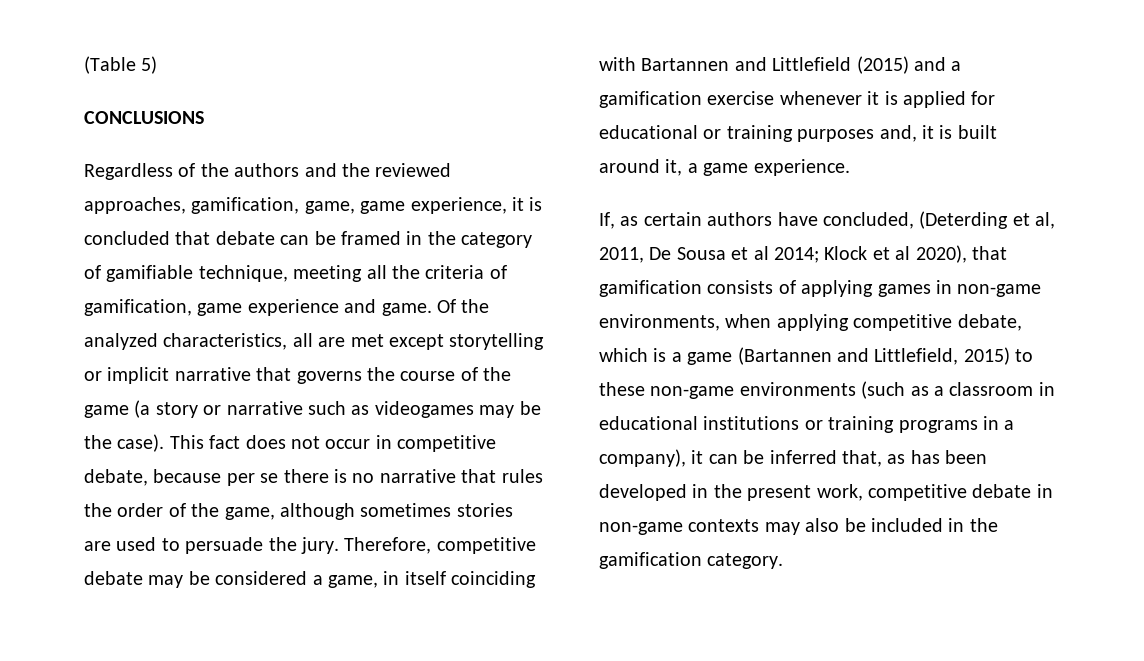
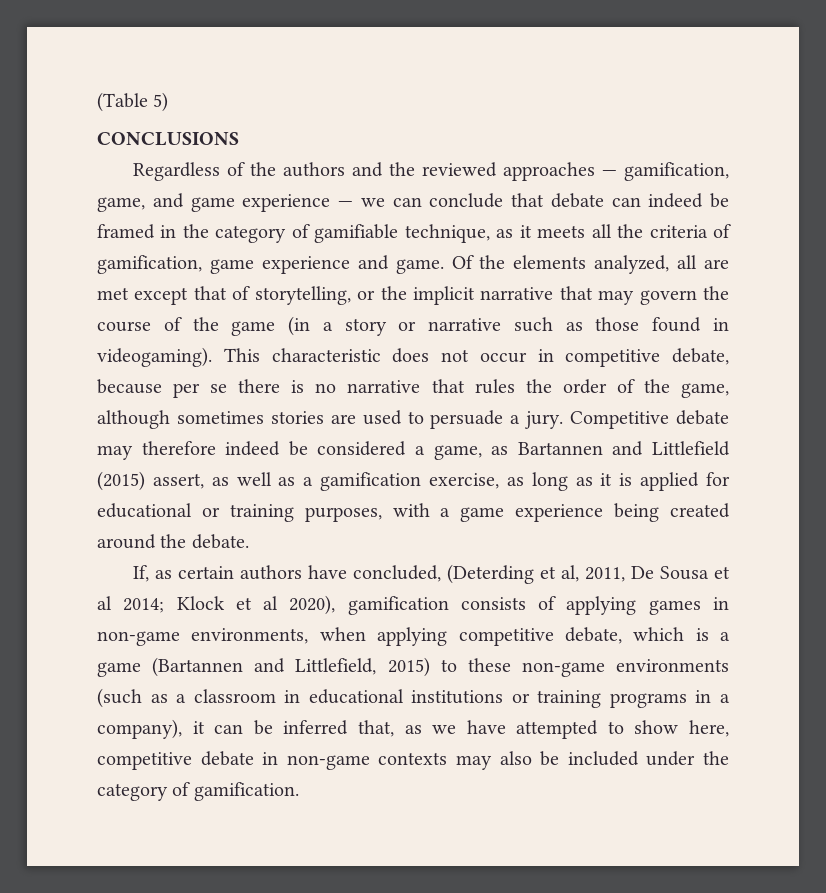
- Regardless of the authors and the reviewed approaches, gamification, game, game experience, it is concluded that debate can be framed in the category of gamifiable technique, meeting all the criteria of gamification, game experience and game.
+ Regardless of the authors and the reviewed approaches — gamification, game, and game experience — we can conclude that debate can indeed be framed in the category of gamifiable technique, as it meets all the criteria of gamification, game experience and game.
- Of the analyzed characteristics, all are met except storytelling or implicit narrative that governs the course of the game (a story or narrative such as videogames may be the case). This fact does not occur in competitive debate, because per se there is no narrative that rules the order of the game, although sometimes stories are used to persuade the jury. Therefore, competitive debate may be considered a game, in itself coinciding with Bartannen and Littlefield (2015) and a gamification exercise whenever it is applied for educational or training purposes and, it is built around it, a game experience.
+ Of the elements analyzed, all are met except that of storytelling, or the implicit narrative that may govern the course of the game (in a story or narrative such as those found in videogaming). This characteristic does not occur in competitive debate, because per se there is no narrative that rules the order of the game, although sometimes stories are used to persuade a jury. Competitive debate may therefore indeed be considered a game, as Bartannen and Littlefield (2015) assert, as well as a gamification exercise, as long as it is applied for educational or training purposes, with a game experience being created around the debate.
- Klock et al 2020), that gamification consists of applying games in non-game environments, when applying competitive debate, which is a game (Bartannen and Littlefield, 2015) to these non-game environments (such as a classroom in educational institutions or training programs in a company), it can be inferred that, as has been developed in the present work, competitive debate in non-game contexts may also be included in the gamification category.
+ Klock et al 2020), gamification consists of applying games in non-game environments, when applying competitive debate, which is a game (Bartannen and Littlefield, 2015) to these non-game environments (such as a classroom in educational institutions or training programs in a company), it can be inferred that, as we have attempted to show here, competitive debate in non-game contexts may also be included under the category of gamification.

